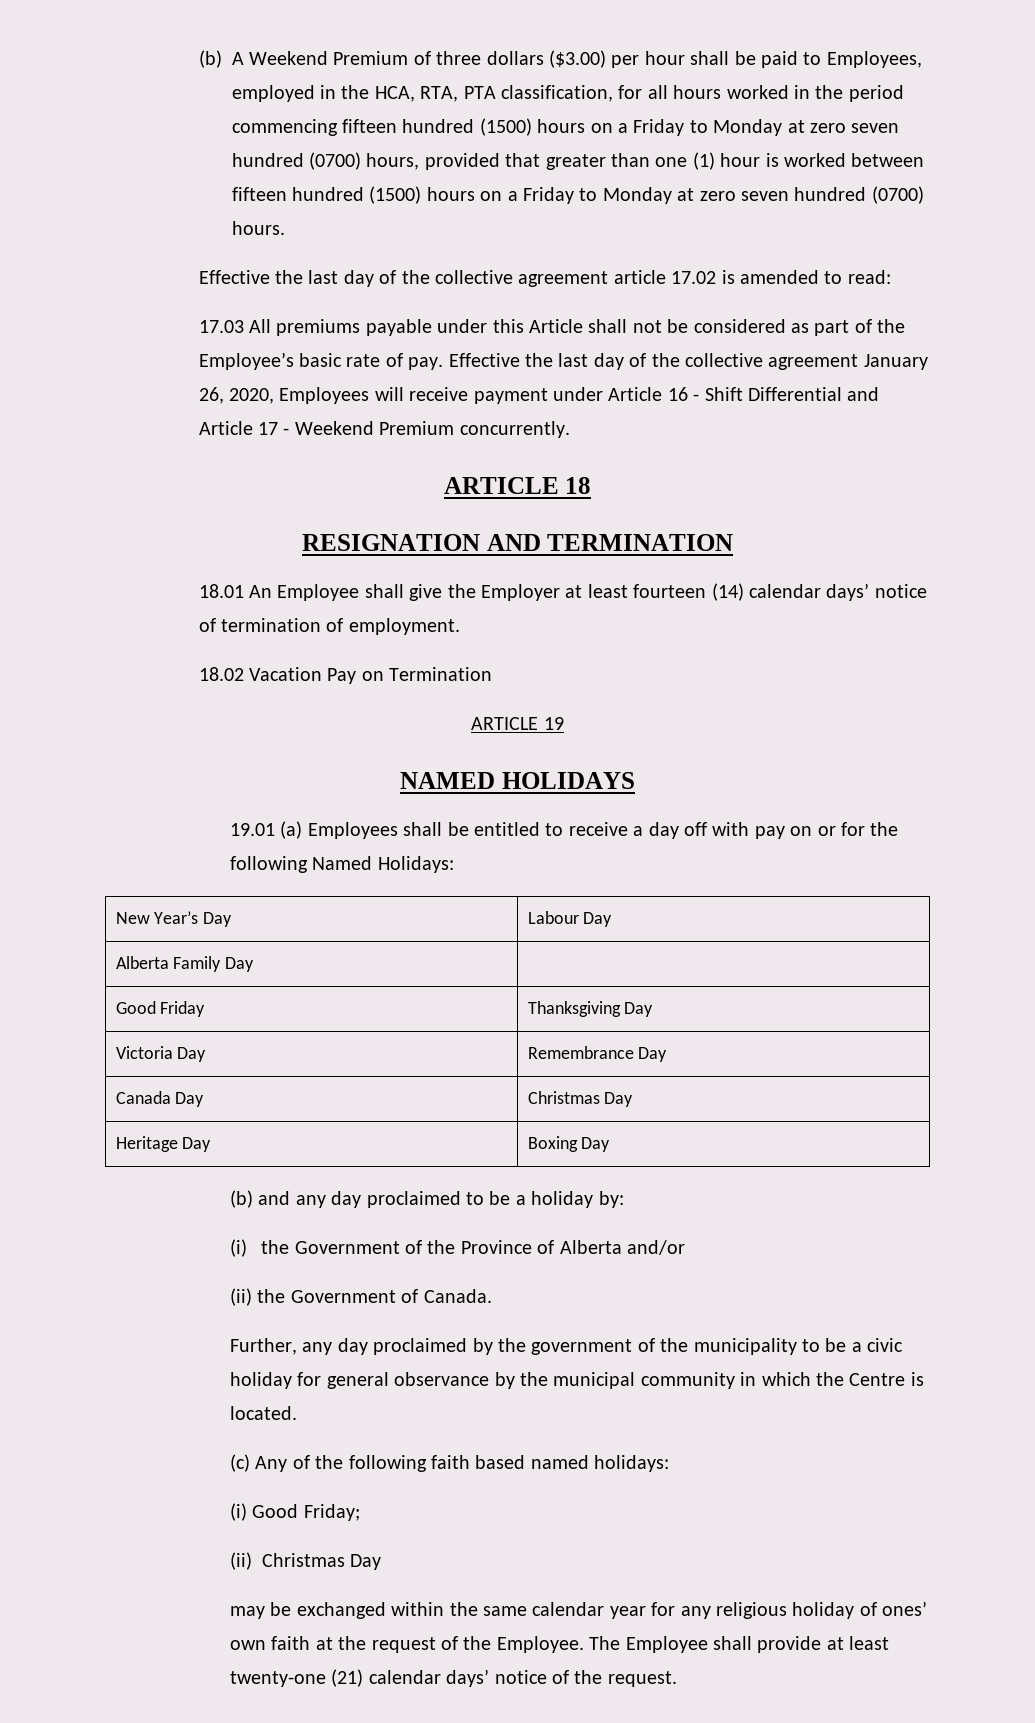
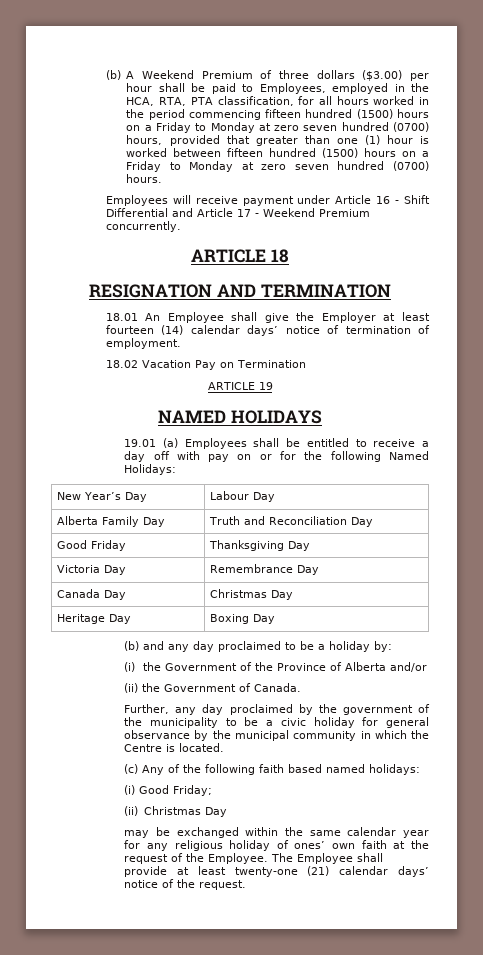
- Effective the last day of the collective agreement article 17.02 is amended to read:
- 17.03 All premiums payable under this Article shall not be considered as part of the Employee’s basic rate of pay. Effective the last day of the collective agreement January 26, 2020, Employees will receive payment under Article 16 - Shift Differential and Article 17 - Weekend Premium concurrently.
+ Employees will receive payment under Article 16 - Shift Differential and Article 17 - Weekend Premium concurrently.
- Alberta Family Day |
+ Alberta Family Day | Truth and Reconciliation Day

